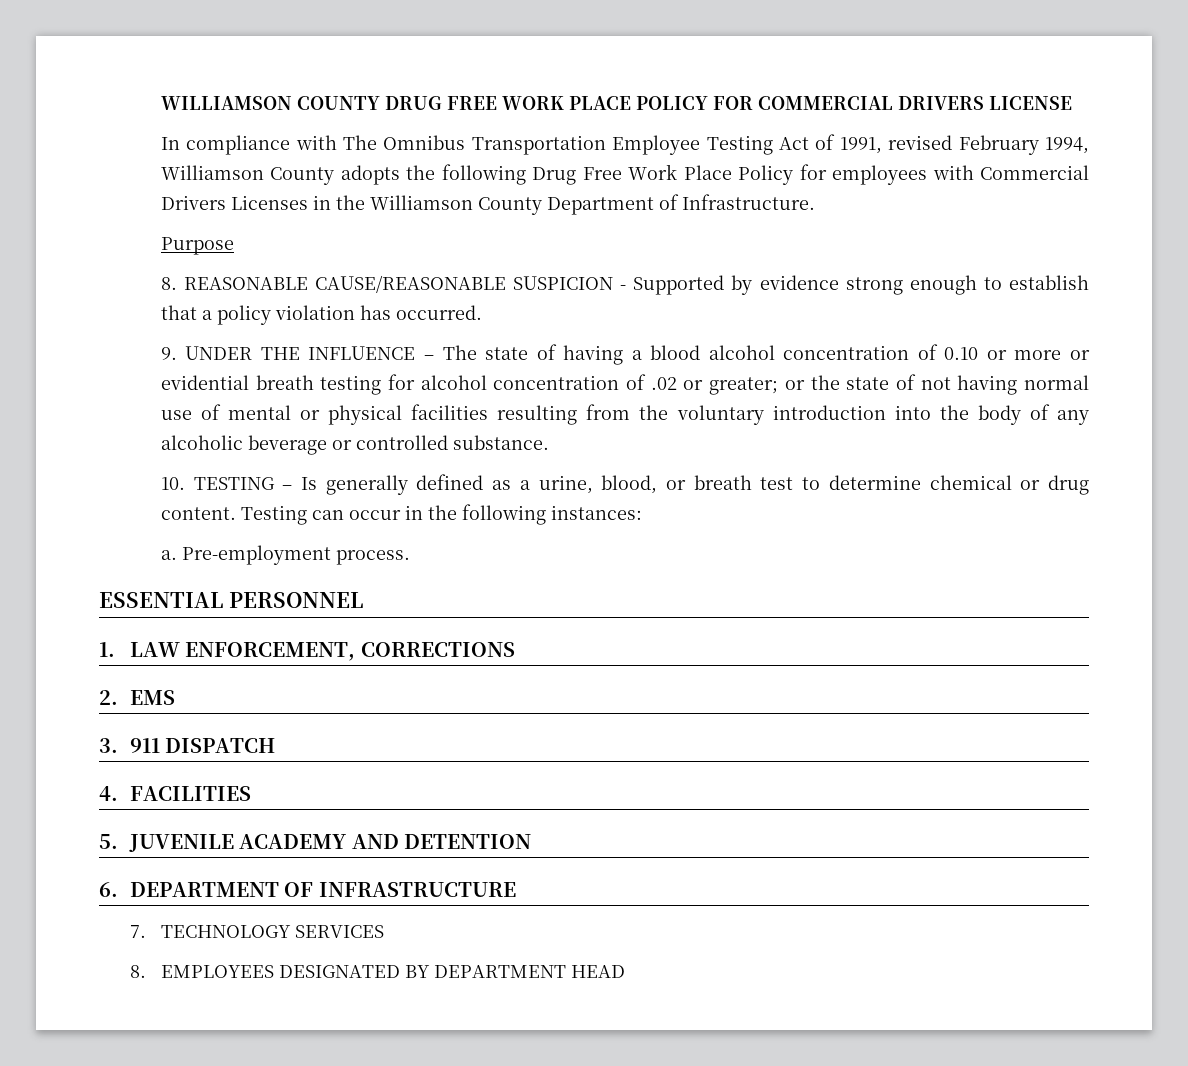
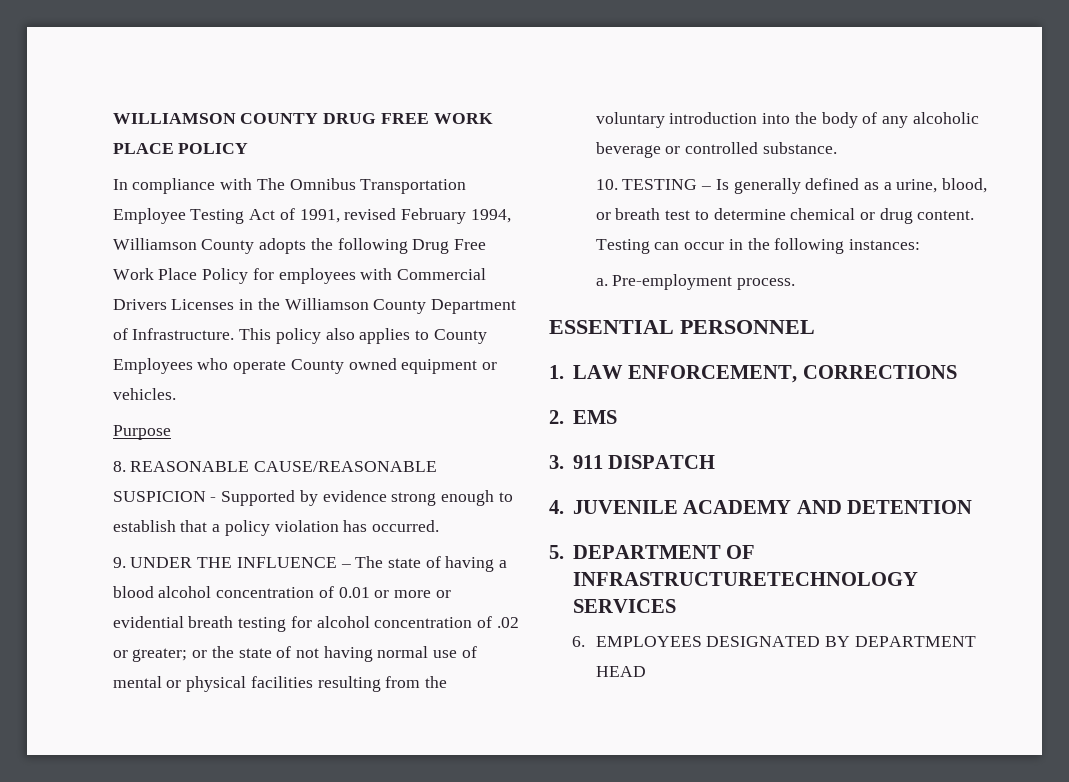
- WILLIAMSON COUNTY DRUG FREE WORK PLACE POLICY FOR COMMERCIAL DRIVERS LICENSE
+ WILLIAMSON COUNTY DRUG FREE WORK PLACE POLICY
+ This policy also applies to County Employees who operate County owned equipment or vehicles.
- 9. UNDER THE INFLUENCE – The state of having a blood alcohol concentration of 0.10 or more or evidential breath testing for alcohol concentration of .02 or greater; or the state of not having normal use of mental or physical facilities resulting from the voluntary introduction into the body of any alcoholic beverage or controlled substance.
+ 9. UNDER THE INFLUENCE – The state of having a blood alcohol concentration of 0.01 or more or evidential breath testing for alcohol concentration of .02 or greater; or the state of not having normal use of mental or physical facilities resulting from the voluntary introduction into the body of any alcoholic beverage or controlled substance.
- 4. FACILITIES
- 5. JUVENILE ACADEMY AND DETENTION
+ 4. JUVENILE ACADEMY AND DETENTION
- 6. DEPARTMENT OF INFRASTRUCTURE
- 7. TECHNOLOGY SERVICES
+ 5. DEPARTMENT OF INFRASTRUCTURETECHNOLOGY SERVICES
- 8. EMPLOYEES DESIGNATED BY DEPARTMENT HEAD
+ 6. EMPLOYEES DESIGNATED BY DEPARTMENT HEAD

